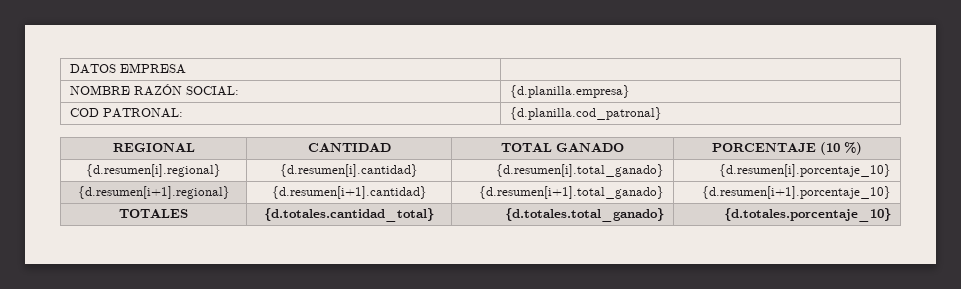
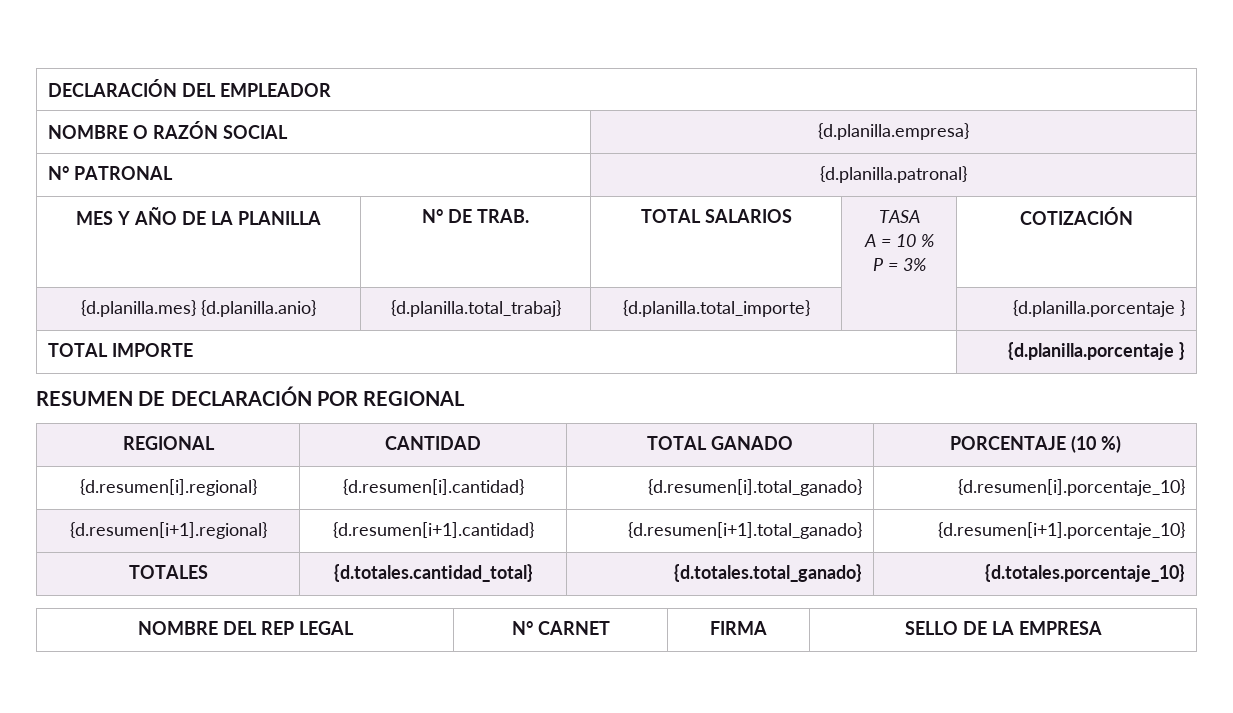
- DATOS EMPRESA |
- NOMBRE RAZÓN SOCIAL: | {d.planilla.empresa}
- COD PATRONAL: | {d.planilla.cod_patronal}
+ DECLARACIÓN DEL EMPLEADOR
+ NOMBRE O RAZÓN SOCIAL | {d.planilla.empresa}
+ N° PATRONAL | {d.planilla.patronal}
+ MES Y AÑO DE LA PLANILLA | N° DE TRAB. | TOTAL SALARIOS | TASA
+ A = 10 %
+ P = 3% | COTIZACIÓN
+ {d.planilla.mes} {d.planilla.anio} | {d.planilla.total_trabaj} | {d.planilla.total_importe} | | {d.planilla.porcentaje }
+ TOTAL IMPORTE | {d.planilla.porcentaje }
+ RESUMEN DE DECLARACIÓN POR REGIONAL
+ NOMBRE DEL REP LEGAL | N° CARNET | FIRMA | SELLO DE LA EMPRESA

